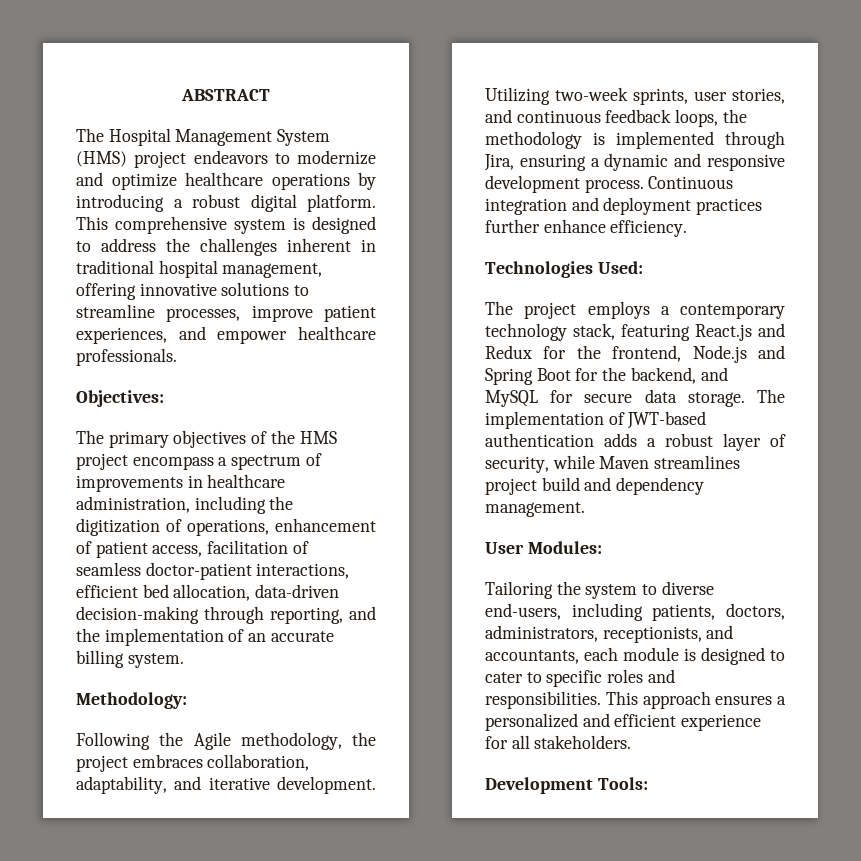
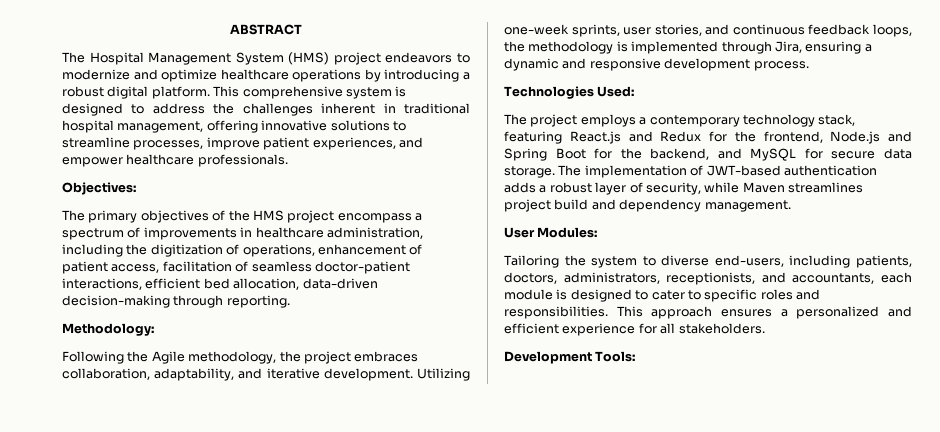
- The primary objectives of the HMS project encompass a spectrum of improvements in healthcare administration, including the digitization of operations, enhancement of patient access, facilitation of seamless doctor-patient interactions, efficient bed allocation, data-driven decision-making through reporting, and the implementation of an accurate billing system.
+ The primary objectives of the HMS project encompass a spectrum of improvements in healthcare administration, including the digitization of operations, enhancement of patient access, facilitation of seamless doctor-patient interactions, efficient bed allocation, data-driven decision-making through reporting.
- Utilizing two-week sprints, user stories, and continuous feedback loops, the methodology is implemented through Jira, ensuring a dynamic and responsive development process. Continuous integration and deployment practices further enhance efficiency.
+ Utilizing one-week sprints, user stories, and continuous feedback loops, the methodology is implemented through Jira, ensuring a dynamic and responsive development process.

